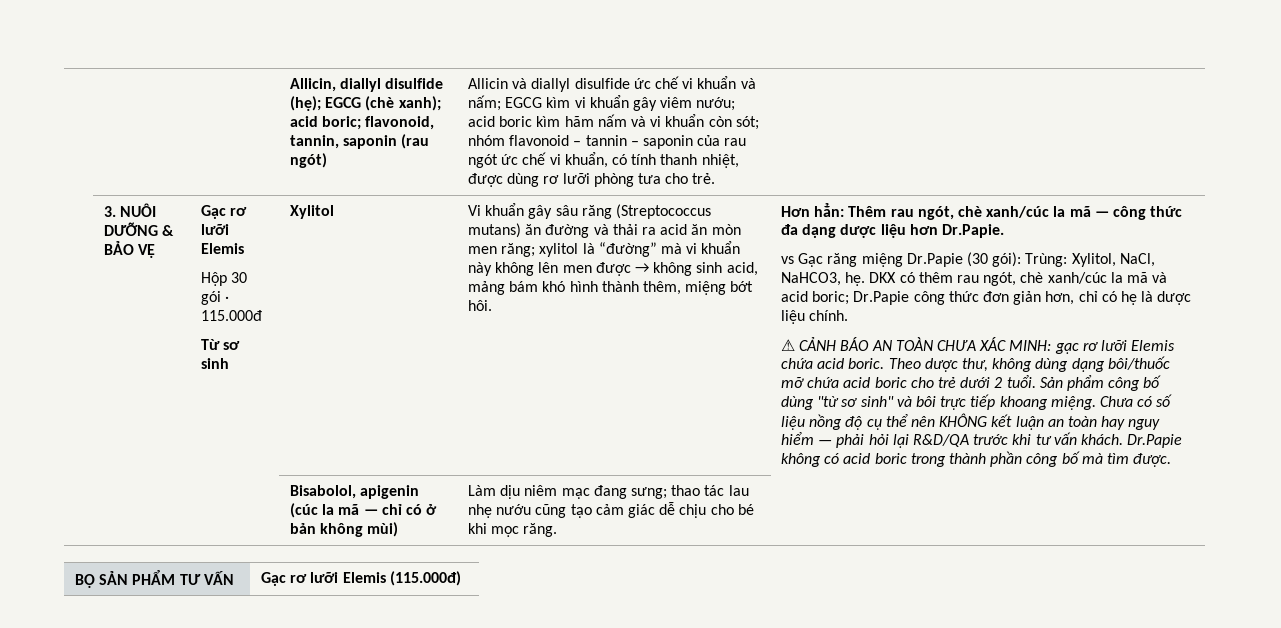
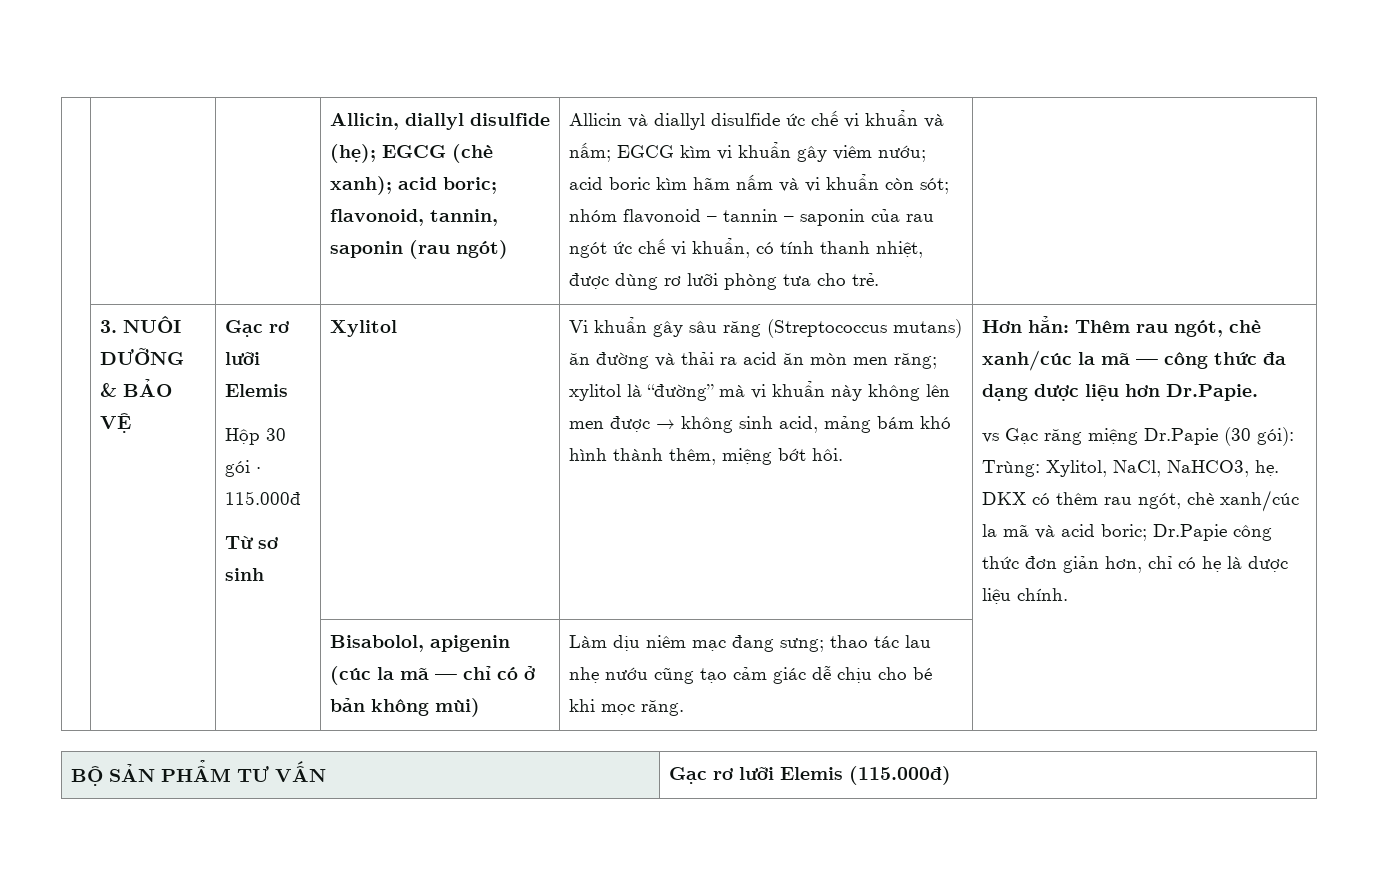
- ⚠ CẢNH BÁO AN TOÀN CHƯA XÁC MINH: gạc rơ lưỡi Elemis chứa acid boric. Theo dược thư, không dùng dạng bôi/thuốc mỡ chứa acid boric cho trẻ dưới 2 tuổi. Sản phẩm công bố dùng "từ sơ sinh" và bôi trực tiếp khoang miệng. Chưa có số liệu nồng độ cụ thể nên KHÔNG kết luận an toàn hay nguy hiểm — phải hỏi lại R&D/QA trước khi tư vấn khách. Dr.Papie không có acid boric trong thành phần công bố mà tìm được.

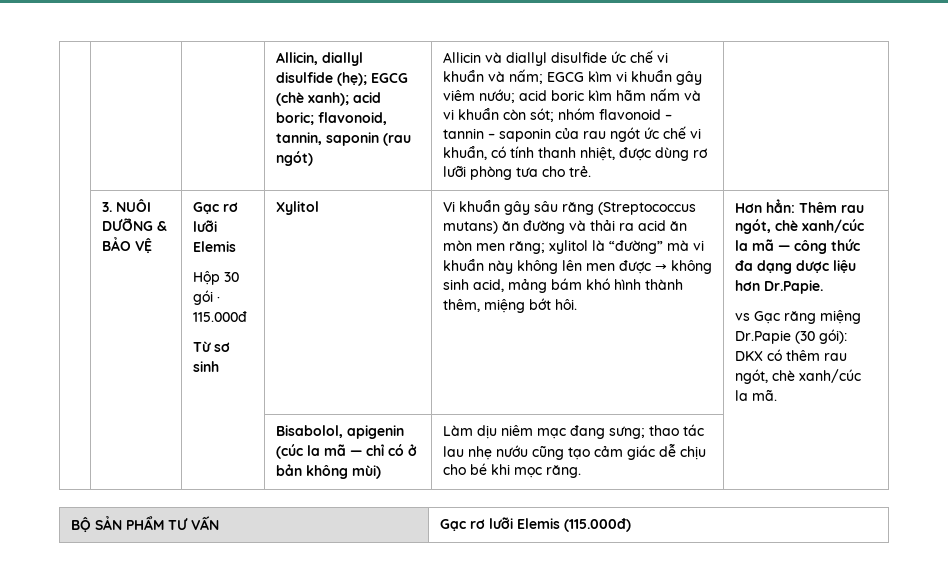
- vs Gạc răng miệng Dr.Papie (30 gói): Trùng: Xylitol, NaCl, NaHCO3, hẹ. DKX có thêm rau ngót, chè xanh/cúc la mã và acid boric; Dr.Papie công thức đơn giản hơn, chỉ có hẹ là dược liệu chính.
+ vs Gạc răng miệng Dr.Papie (30 gói): DKX có thêm rau ngót, chè xanh/cúc la mã.

